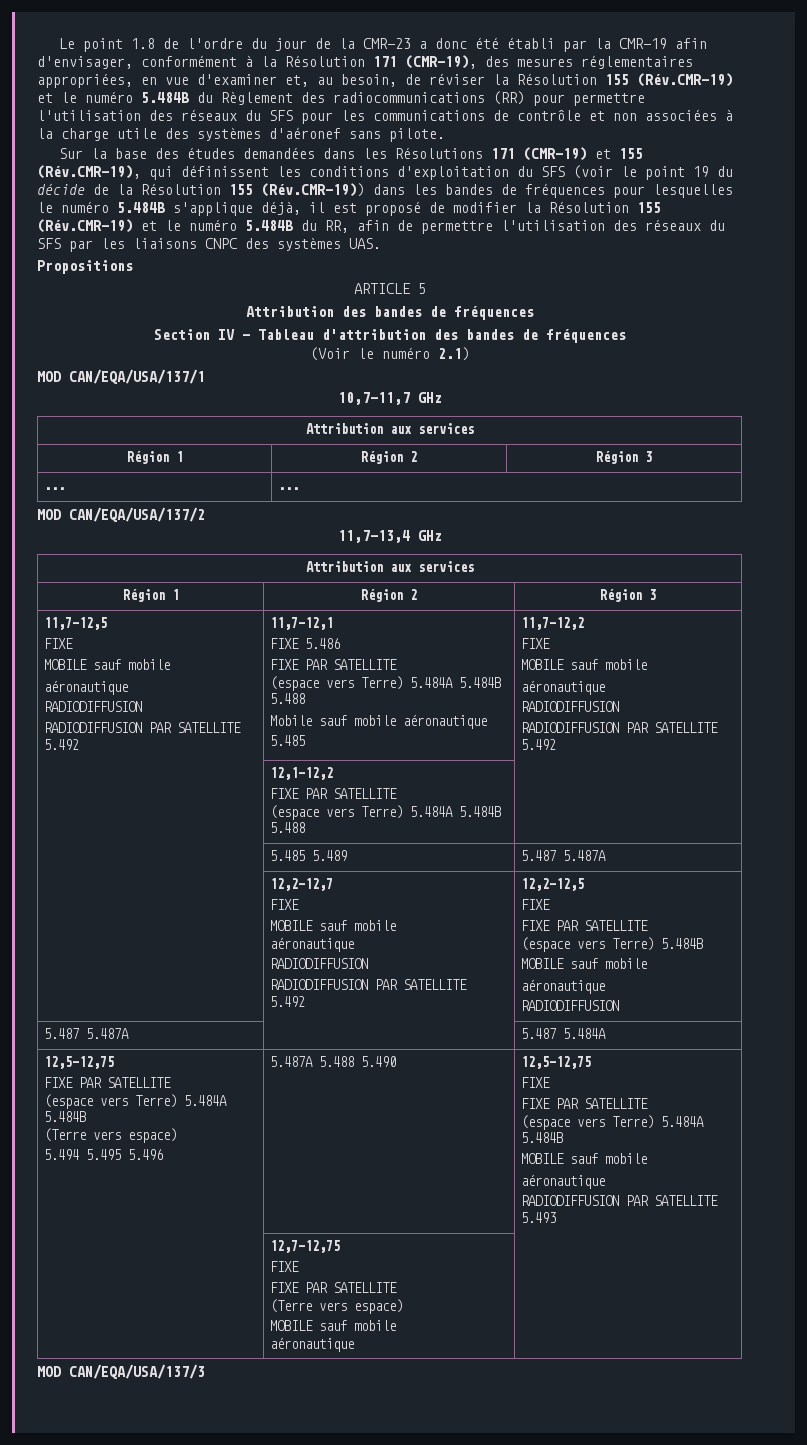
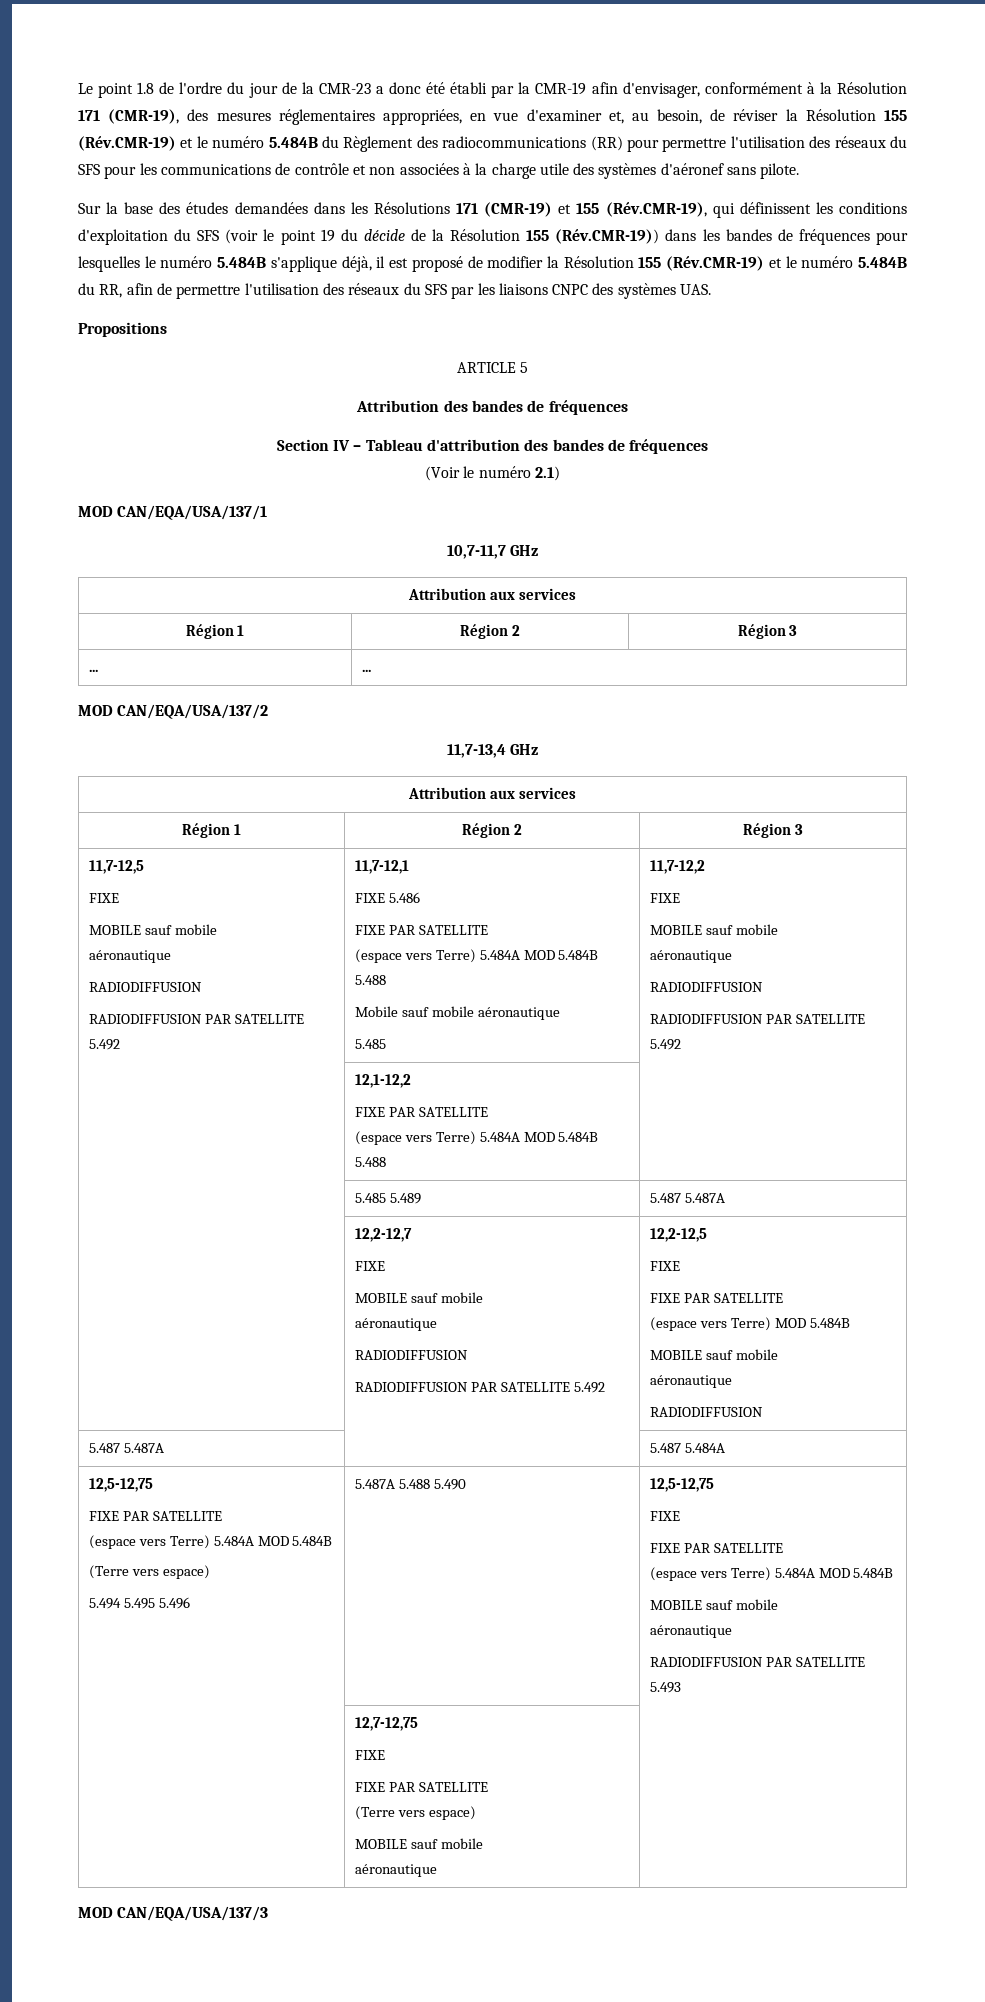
  11,7-12,5
  FIXE
  MOBILE sauf mobile
  aéronautique
  RADIODIFFUSION
  RADIODIFFUSION PAR SATELLITE 5.492 | 11,7-12,1
  FIXE 5.486
  FIXE PAR SATELLITE
- (espace vers Terre) 5.484A 5.484B 5.488
+ (espace vers Terre) 5.484A MOD 5.484B 5.488
  | 12,1-12,2
  FIXE PAR SATELLITE
- (espace vers Terre) 5.484A 5.484B 5.488 |
+ (espace vers Terre) 5.484A MOD 5.484B 5.488 |
  | 12,2-12,7
  FIXE
  MOBILE sauf mobile
  aéronautique
  RADIODIFFUSION
  RADIODIFFUSION PAR SATELLITE 5.492 | 12,2-12,5
  FIXE
  FIXE PAR SATELLITE
- (espace vers Terre) 5.484B
+ (espace vers Terre) MOD 5.484B
  5.487 5.487A | | 5.487 5.484A
  12,5-12,75
  FIXE PAR SATELLITE
- (espace vers Terre) 5.484A 5.484B
+ (espace vers Terre) 5.484A MOD 5.484B
  (Terre vers espace)
  5.494 5.495 5.496 | 5.487A 5.488 5.490 | 12,5-12,75
  FIXE
  FIXE PAR SATELLITE
- (espace vers Terre) 5.484A 5.484B
+ (espace vers Terre) 5.484A MOD 5.484B

